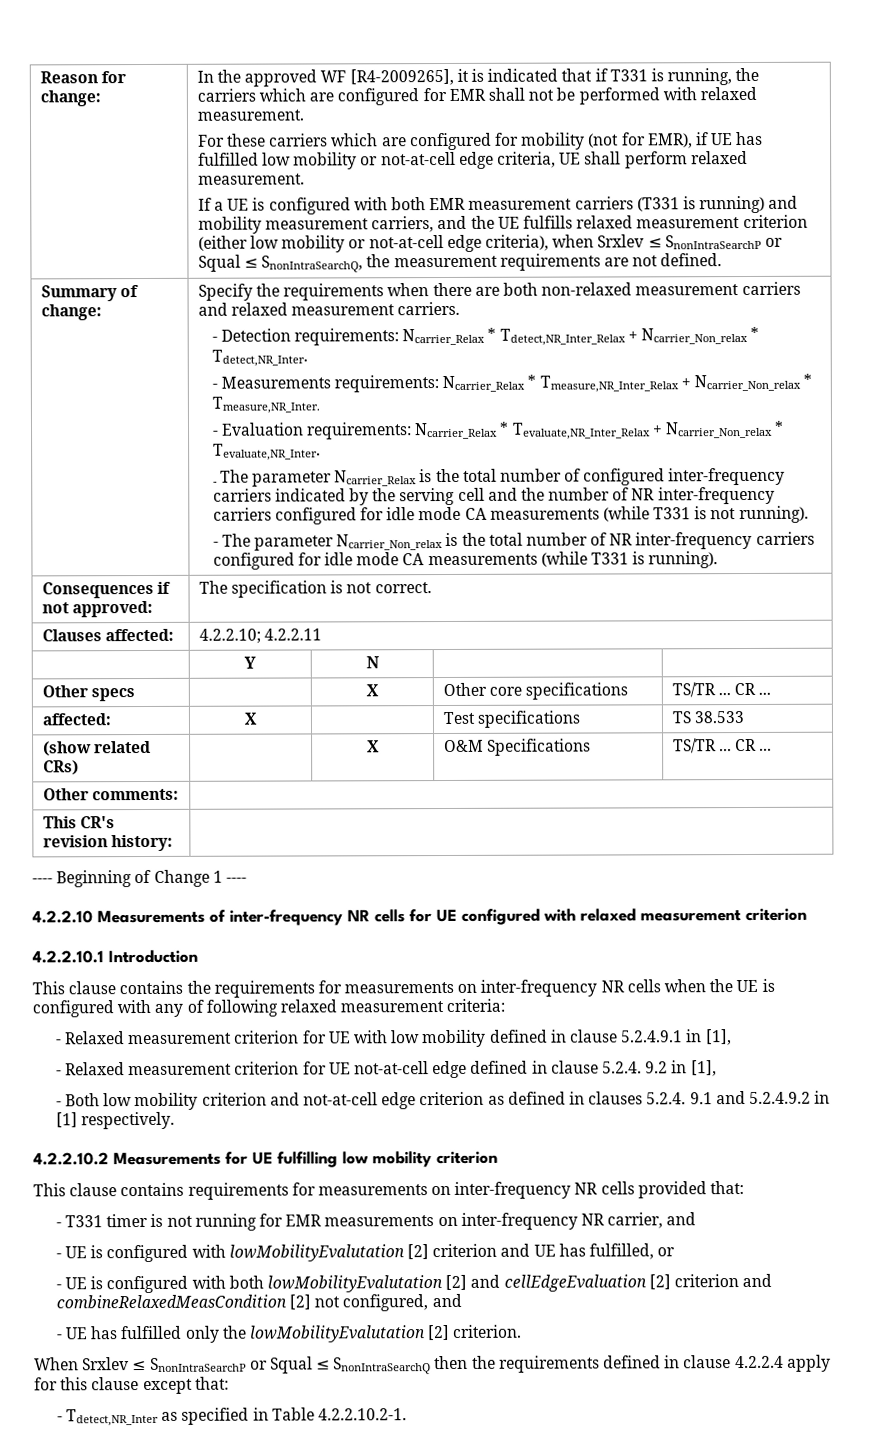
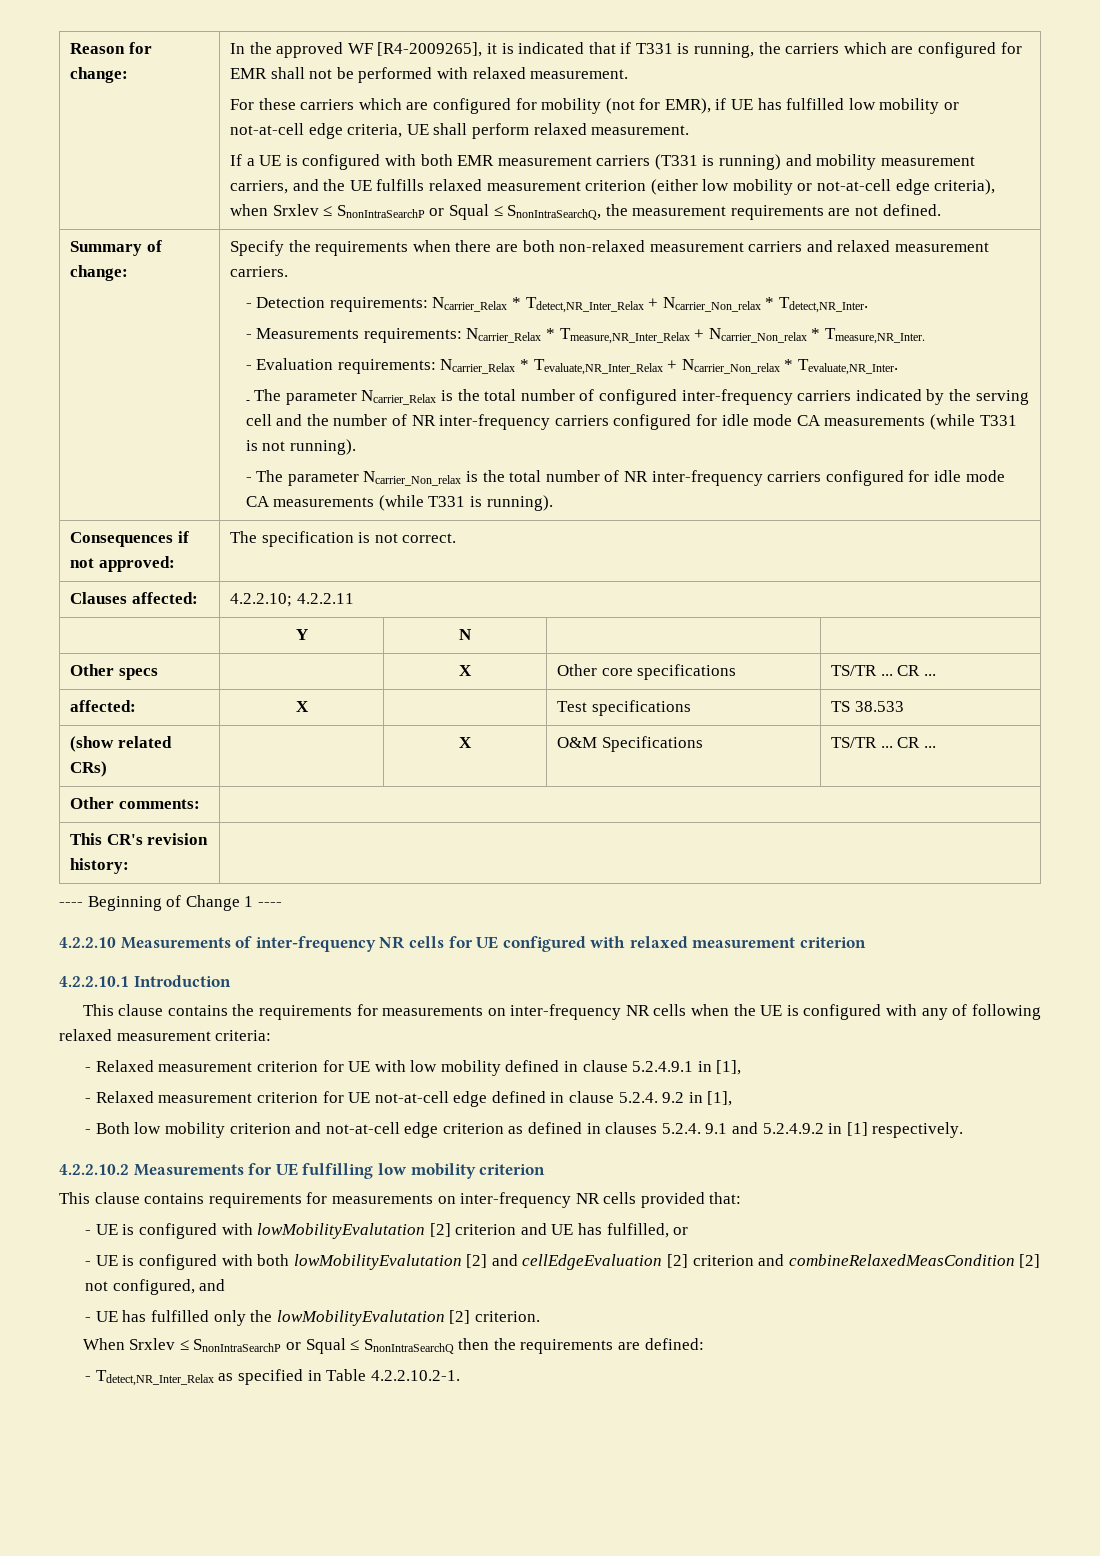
- - T331 timer is not running for EMR measurements on inter-frequency NR carrier, and
- When Srxlev ≤ SnonIntraSearchP or Squal ≤ SnonIntraSearchQ then the requirements defined in clause 4.2.2.4 apply for this clause except that:
- - Tdetect,NR_Inter as specified in Table 4.2.2.10.2-1.
+ When Srxlev ≤ SnonIntraSearchP or Squal ≤ SnonIntraSearchQ then the requirements are defined:
+ - Tdetect,NR_Inter_Relax as specified in Table 4.2.2.10.2-1.

